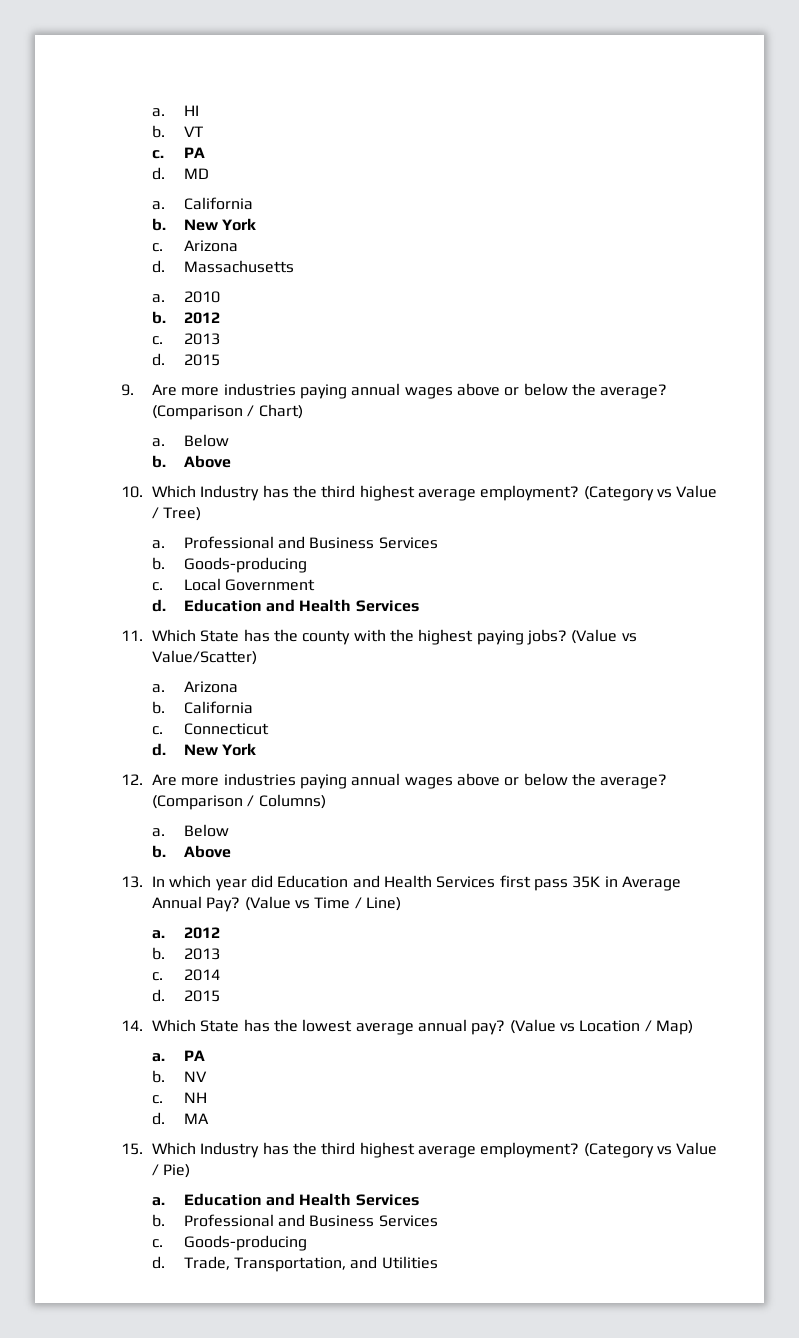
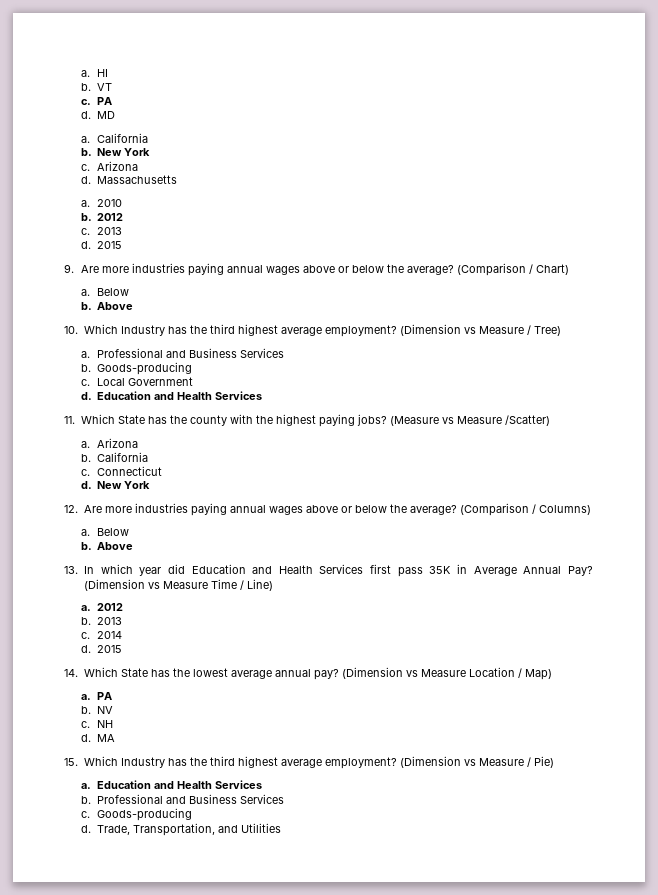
- (Category vs Value / Tree)
+ (Dimension vs Measure / Tree)
- (Value vs Value/Scatter)
+ (Measure vs Measure /Scatter)
- (Value vs Time / Line)
+ (Dimension vs Measure Time / Line)
- (Value vs Location / Map)
+ (Dimension vs Measure Location / Map)
- (Category vs Value / Pie)
+ (Dimension vs Measure / Pie)

